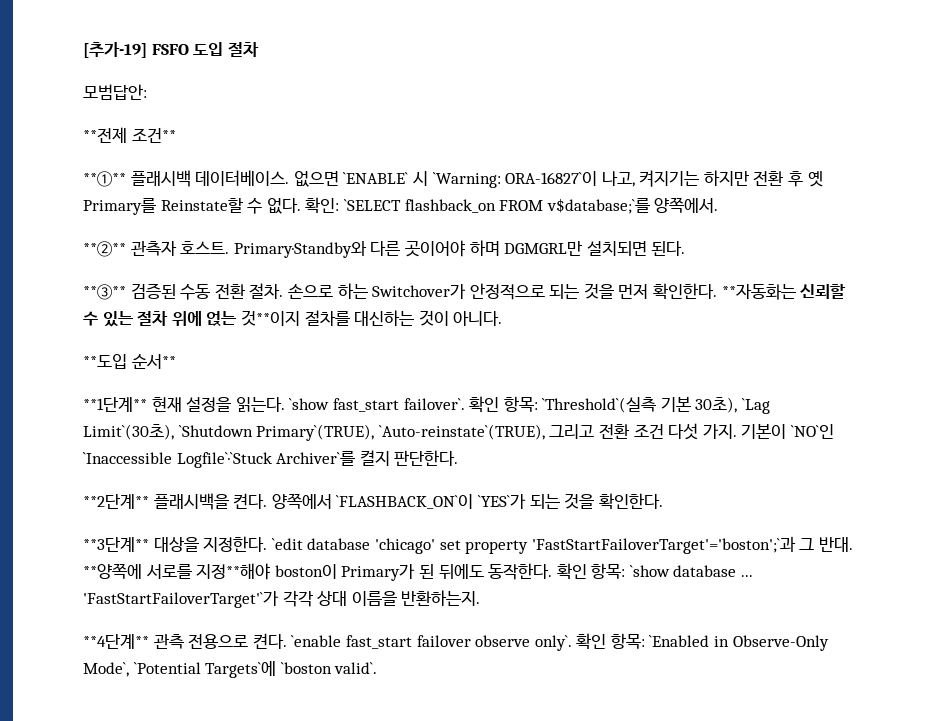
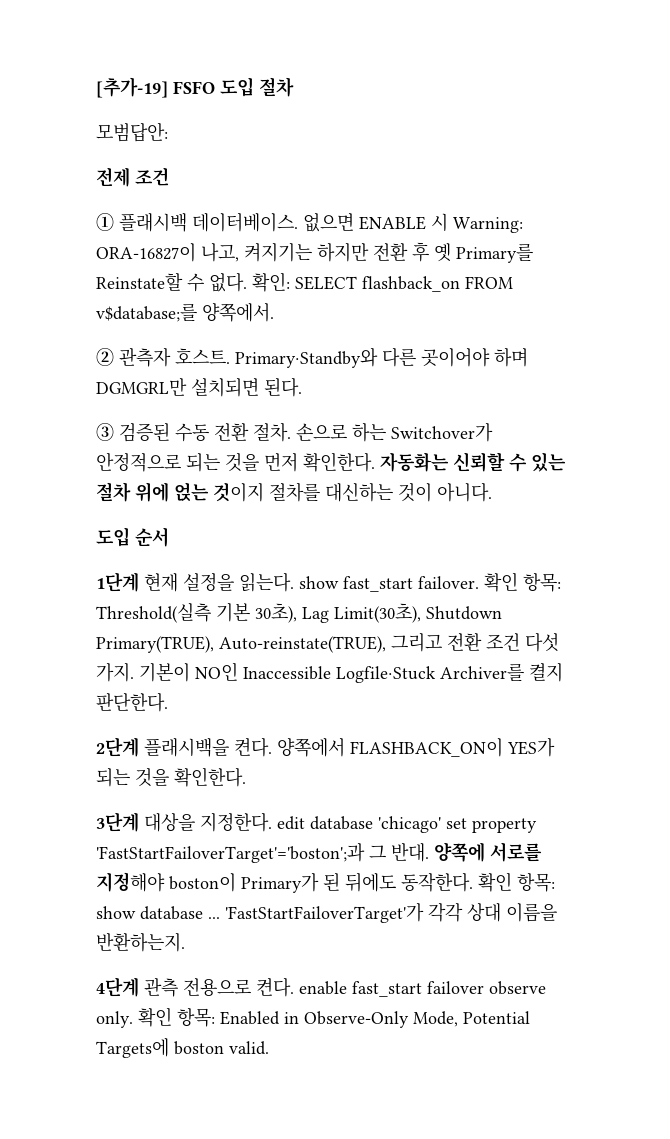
- **전제 조건**
- **①** 플래시백 데이터베이스. 없으면 `ENABLE` 시 `Warning: ORA-16827`이 나고, 켜지기는 하지만 전환 후 옛 Primary를 Reinstate할 수 없다.
+ 전제 조건
+ ① 플래시백 데이터베이스. 없으면 ENABLE 시 Warning: ORA-16827이 나고, 켜지기는 하지만 전환 후 옛 Primary를 Reinstate할 수 없다.
- 확인: `SELECT flashback_on FROM v$database;`를 양쪽에서.
+ 확인: SELECT flashback_on FROM v$database;를 양쪽에서.
- **②** 관측자 호스트.
+ ② 관측자 호스트.
- **③** 검증된 수동 전환 절차.
+ ③ 검증된 수동 전환 절차.
- **자동화는 신뢰할 수 있는 절차 위에 얹는 것**이지 절차를 대신하는 것이 아니다.
+ 자동화는 신뢰할 수 있는 절차 위에 얹는 것이지 절차를 대신하는 것이 아니다.
- **도입 순서**
- **1단계** 현재 설정을 읽는다. `show fast_start failover`. 확인 항목: `Threshold`(실측 기본 30초), `Lag Limit`(30초), `Shutdown Primary`(TRUE), `Auto-reinstate`(TRUE), 그리고 전환 조건 다섯 가지.
+ 도입 순서
+ 1단계 현재 설정을 읽는다. show fast_start failover. 확인 항목: Threshold(실측 기본 30초), Lag Limit(30초), Shutdown Primary(TRUE), Auto-reinstate(TRUE), 그리고 전환 조건 다섯 가지.
- 기본이 `NO`인 `Inaccessible Logfile`·`Stuck Archiver`를 켤지 판단한다.
+ 기본이 NO인 Inaccessible Logfile·Stuck Archiver를 켤지 판단한다.
- **2단계** 플래시백을 켠다.
+ 2단계 플래시백을 켠다.
- 양쪽에서 `FLASHBACK_ON`이 `YES`가 되는 것을 확인한다.
+ 양쪽에서 FLASHBACK_ON이 YES가 되는 것을 확인한다.
- **3단계** 대상을 지정한다. `edit database 'chicago' set property 'FastStartFailoverTarget'='boston';`과 그 반대.
+ 3단계 대상을 지정한다. edit database 'chicago' set property 'FastStartFailoverTarget'='boston';과 그 반대.
- **양쪽에 서로를 지정**해야 boston이 Primary가 된 뒤에도 동작한다.
+ 양쪽에 서로를 지정해야 boston이 Primary가 된 뒤에도 동작한다.
- 확인 항목: `show database ...
+ 확인 항목: show database ...
- 'FastStartFailoverTarget'`가 각각 상대 이름을 반환하는지.
+ 'FastStartFailoverTarget'가 각각 상대 이름을 반환하는지.
- **4단계** 관측 전용으로 켠다. `enable fast_start failover observe only`. 확인 항목: `Enabled in Observe-Only Mode`, `Potential Targets`에 `boston valid`.
+ 4단계 관측 전용으로 켠다. enable fast_start failover observe only. 확인 항목: Enabled in Observe-Only Mode, Potential Targets에 boston valid.

